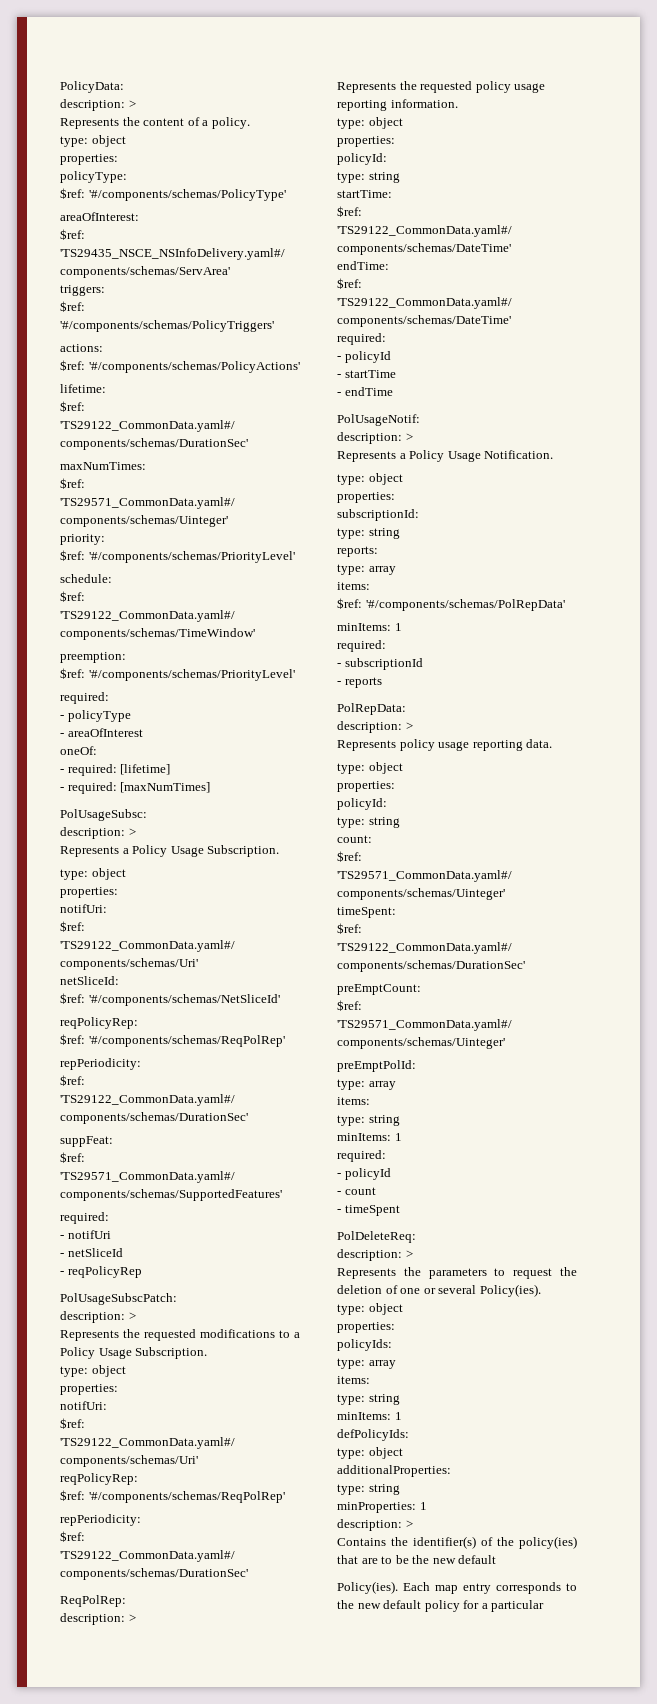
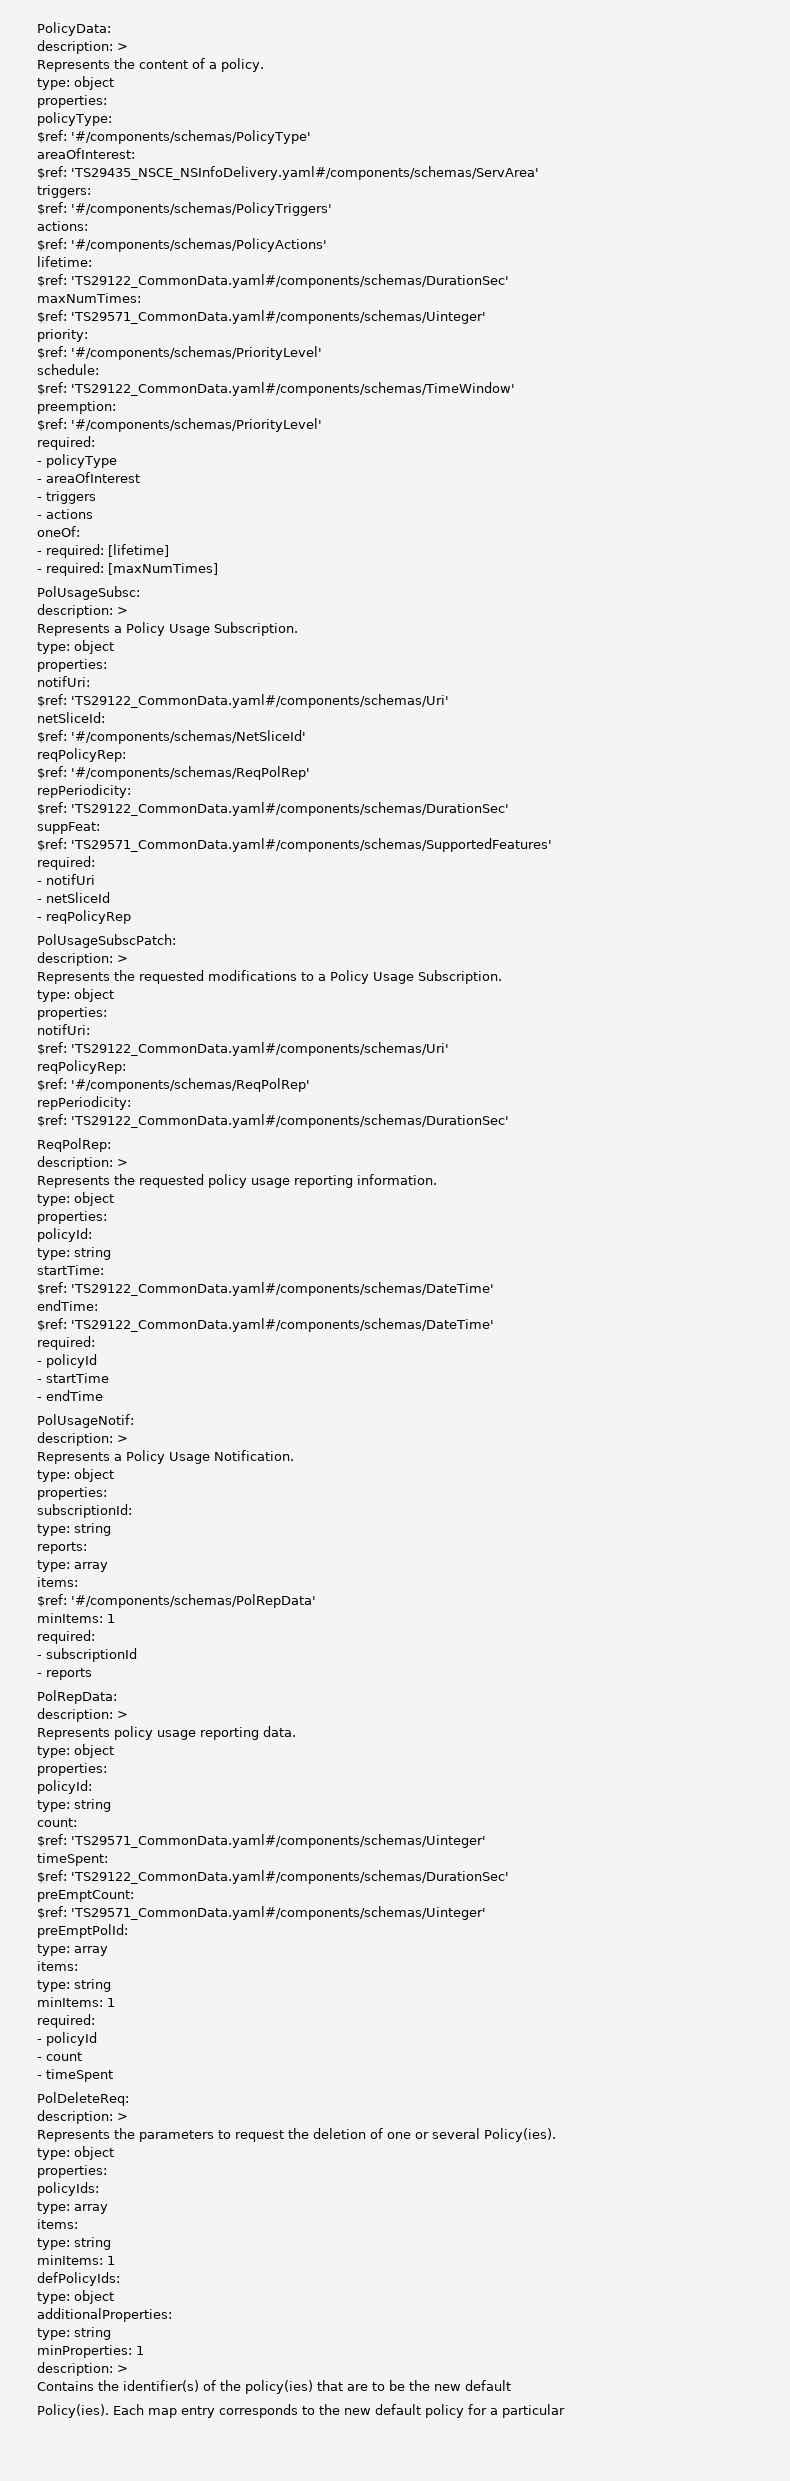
+ - triggers
+ - actions

